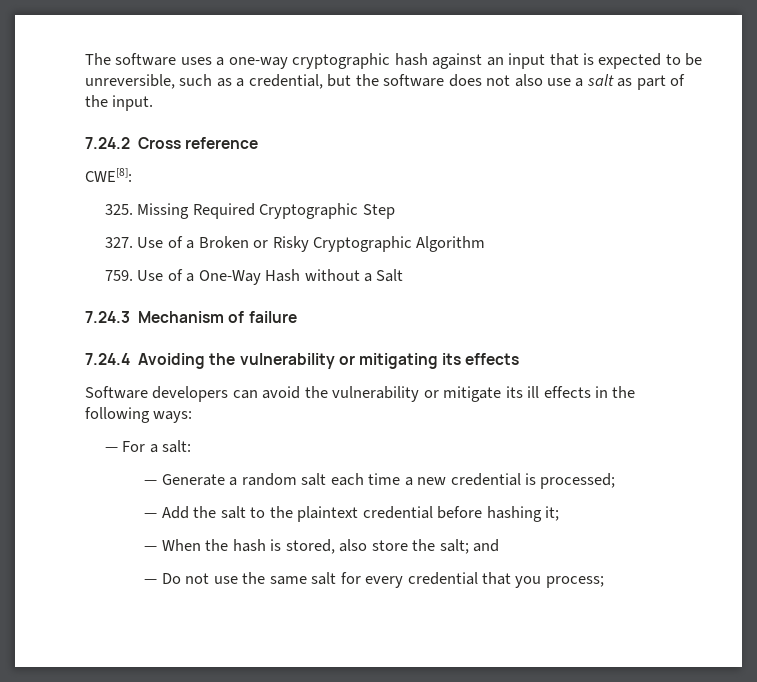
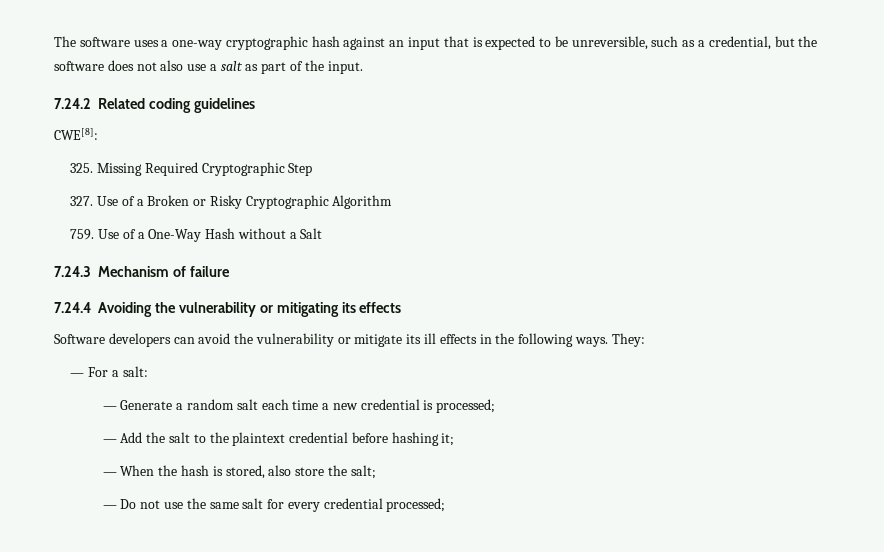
- 7.24.2 Cross reference
+ 7.24.2 Related coding guidelines
- Software developers can avoid the vulnerability or mitigate its ill effects in the following ways:
+ Software developers can avoid the vulnerability or mitigate its ill effects in the following ways. They:
- — When the hash is stored, also store the salt; and
+ — When the hash is stored, also store the salt;
- — Do not use the same salt for every credential that you process;
+ — Do not use the same salt for every credential processed;

